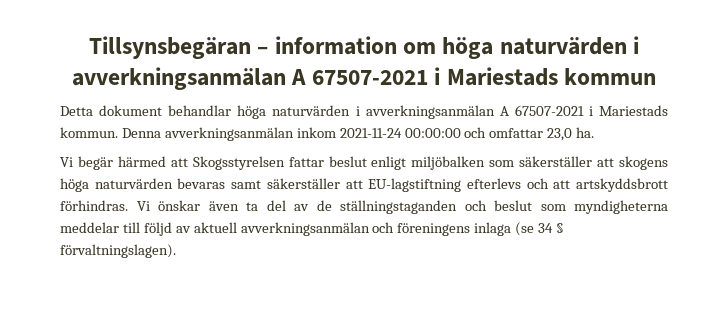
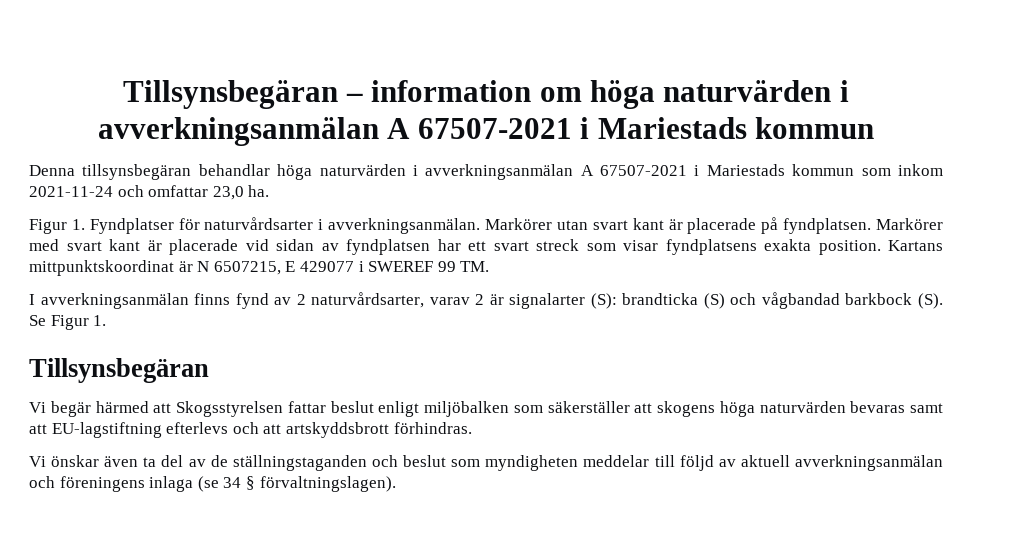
- Detta dokument behandlar höga naturvärden i avverkningsanmälan A 67507-2021 i Mariestads kommun. Denna avverkningsanmälan inkom 2021-11-24 00:00:00 och omfattar 23,0 ha.
+ Denna tillsynsbegäran behandlar höga naturvärden i avverkningsanmälan A 67507-2021 i Mariestads kommun som inkom 2021-11-24 och omfattar 23,0 ha.
+ Figur 1. Fyndplatser för naturvårdsarter i avverkningsanmälan. Markörer utan svart kant är placerade på fyndplatsen. Markörer med svart kant är placerade vid sidan av fyndplatsen har ett svart streck som visar fyndplatsens exakta position. Kartans mittpunktskoordinat är N 6507215, E 429077 i SWEREF 99 TM.
+ I avverkningsanmälan finns fynd av 2 naturvårdsarter, varav 2 är signalarter (S): brandticka (S) och vågbandad barkbock (S). Se Figur 1.
+ Tillsynsbegäran
- Vi begär härmed att Skogsstyrelsen fattar beslut enligt miljöbalken som säkerställer att skogens höga naturvärden bevaras samt säkerställer att EU-lagstiftning efterlevs och att artskyddsbrott förhindras. Vi önskar även ta del av de ställningstaganden och beslut som myndigheterna meddelar till följd av aktuell avverkningsanmälan och föreningens inlaga (se 34 § förvaltningslagen).
+ Vi begär härmed att Skogsstyrelsen fattar beslut enligt miljöbalken som säkerställer att skogens höga naturvärden bevaras samt att EU-lagstiftning efterlevs och att artskyddsbrott förhindras.
+ Vi önskar även ta del av de ställningstaganden och beslut som myndigheten meddelar till följd av aktuell avverkningsanmälan och föreningens inlaga (se 34 § förvaltningslagen).

